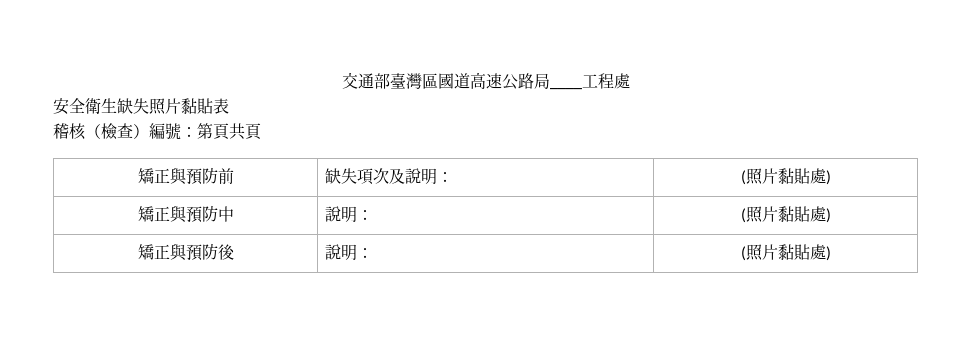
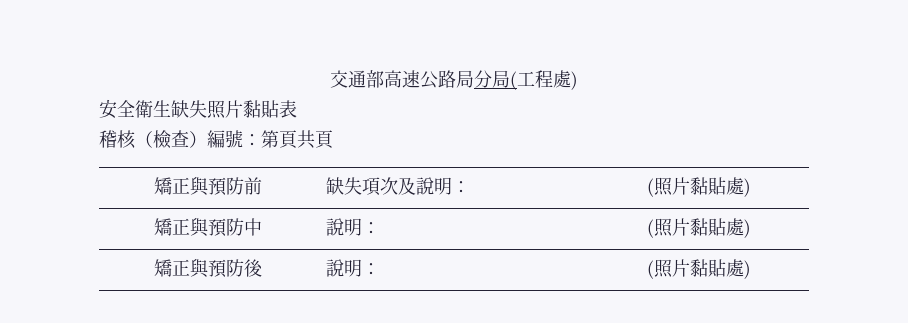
- 交通部臺灣區國道高速公路局____工程處
+ 交通部高速公路局分局(工程處)

